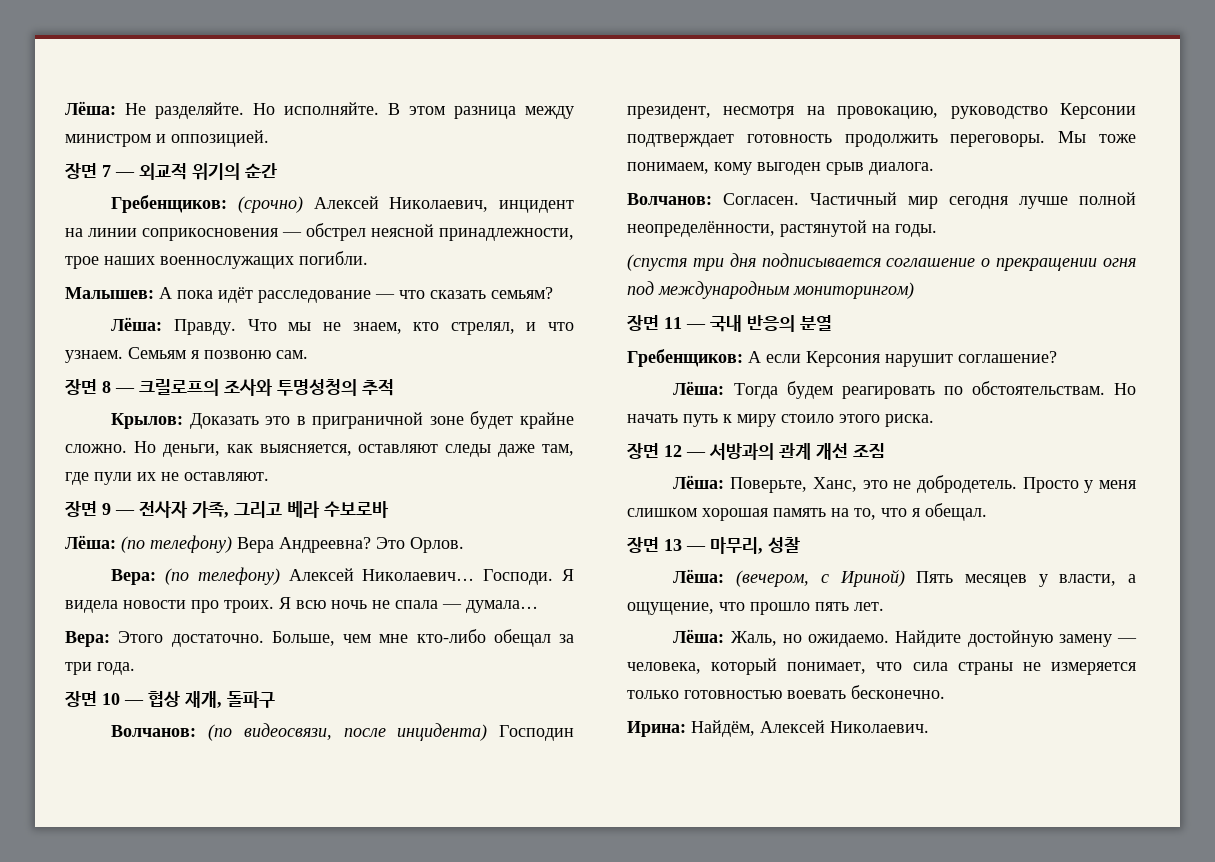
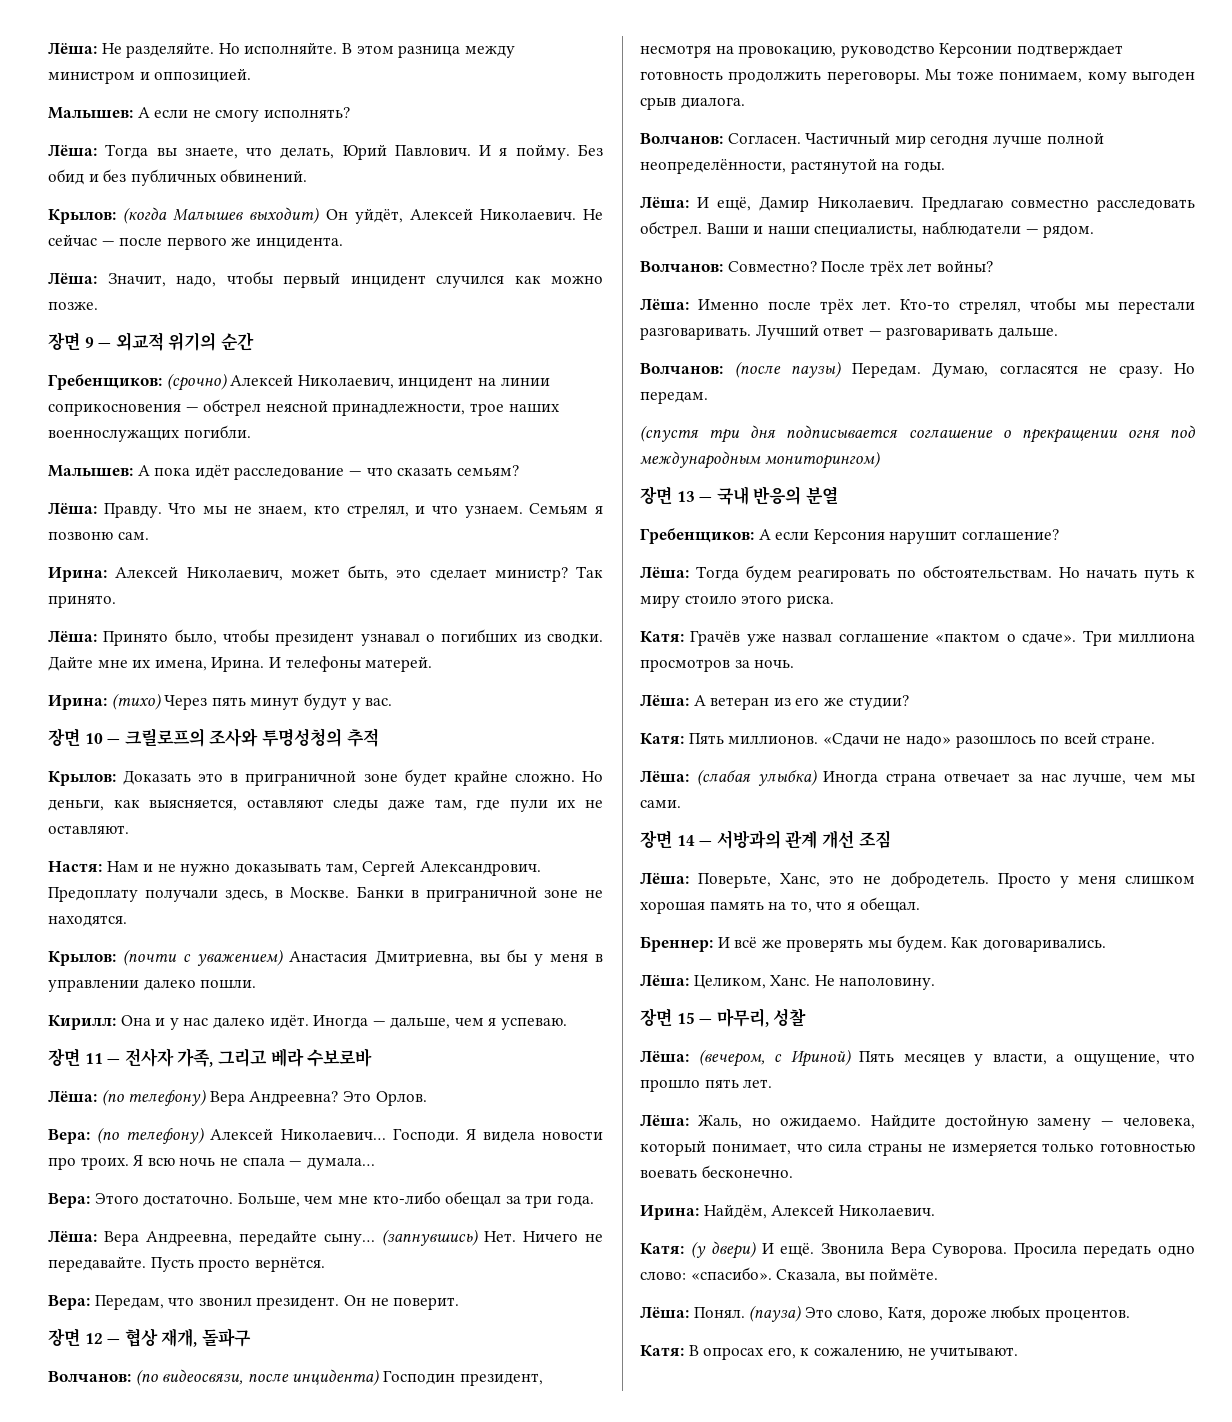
- 장면 7 — 외교적 위기의 순간
+ Малышев: А если не смогу исполнять?
+ Лёша: Тогда вы знаете, что делать, Юрий Павлович. И я пойму. Без обид и без публичных обвинений.
+ Крылов: (когда Малышев выходит) Он уйдёт, Алексей Николаевич. Не сейчас — после первого же инцидента.
+ Лёша: Значит, надо, чтобы первый инцидент случился как можно позже.
+ 장면 9 — 외교적 위기의 순간
- 장면 8 — 크릴로프의 조사와 투명성청의 추적
+ Ирина: Алексей Николаевич, может быть, это сделает министр? Так принято.
+ Лёша: Принято было, чтобы президент узнавал о погибших из сводки. Дайте мне их имена, Ирина. И телефоны матерей.
+ Ирина: (тихо) Через пять минут будут у вас.
+ 장면 10 — 크릴로프의 조사와 투명성청의 추적
- 장면 9 — 전사자 가족, 그리고 베라 수보로바
+ Настя: Нам и не нужно доказывать там, Сергей Александрович. Предоплату получали здесь, в Москве. Банки в приграничной зоне не находятся.
+ Крылов: (почти с уважением) Анастасия Дмитриевна, вы бы у меня в управлении далеко пошли.
+ Кирилл: Она и у нас далеко идёт. Иногда — дальше, чем я успеваю.
+ 장면 11 — 전사자 가족, 그리고 베라 수보로바
- 장면 10 — 협상 재개, 돌파구
+ Лёша: Вера Андреевна, передайте сыну… (запнувшись) Нет. Ничего не передавайте. Пусть просто вернётся.
+ Вера: Передам, что звонил президент. Он не поверит.
+ 장면 12 — 협상 재개, 돌파구
+ Лёша: И ещё, Дамир Николаевич. Предлагаю совместно расследовать обстрел. Ваши и наши специалисты, наблюдатели — рядом.
+ Волчанов: Совместно? После трёх лет войны?
+ Лёша: Именно после трёх лет. Кто-то стрелял, чтобы мы перестали разговаривать. Лучший ответ — разговаривать дальше.
+ Волчанов: (после паузы) Передам. Думаю, согласятся не сразу. Но передам.
- 장면 11 — 국내 반응의 분열
+ 장면 13 — 국내 반응의 분열
- 장면 12 — 서방과의 관계 개선 조짐
+ Катя: Грачёв уже назвал соглашение «пактом о сдаче». Три миллиона просмотров за ночь.
+ Лёша: А ветеран из его же студии?
+ Катя: Пять миллионов. «Сдачи не надо» разошлось по всей стране.
+ Лёша: (слабая улыбка) Иногда страна отвечает за нас лучше, чем мы сами.
+ 장면 14 — 서방과의 관계 개선 조짐
- 장면 13 — 마무리, 성찰
+ Бреннер: И всё же проверять мы будем. Как договаривались.
+ Лёша: Целиком, Ханс. Не наполовину.
+ 장면 15 — 마무리, 성찰
+ Катя: (у двери) И ещё. Звонила Вера Суворова. Просила передать одно слово: «спасибо». Сказала, вы поймёте.
+ Лёша: Понял. (пауза) Это слово, Катя, дороже любых процентов.
+ Катя: В опросах его, к сожалению, не учитывают.

